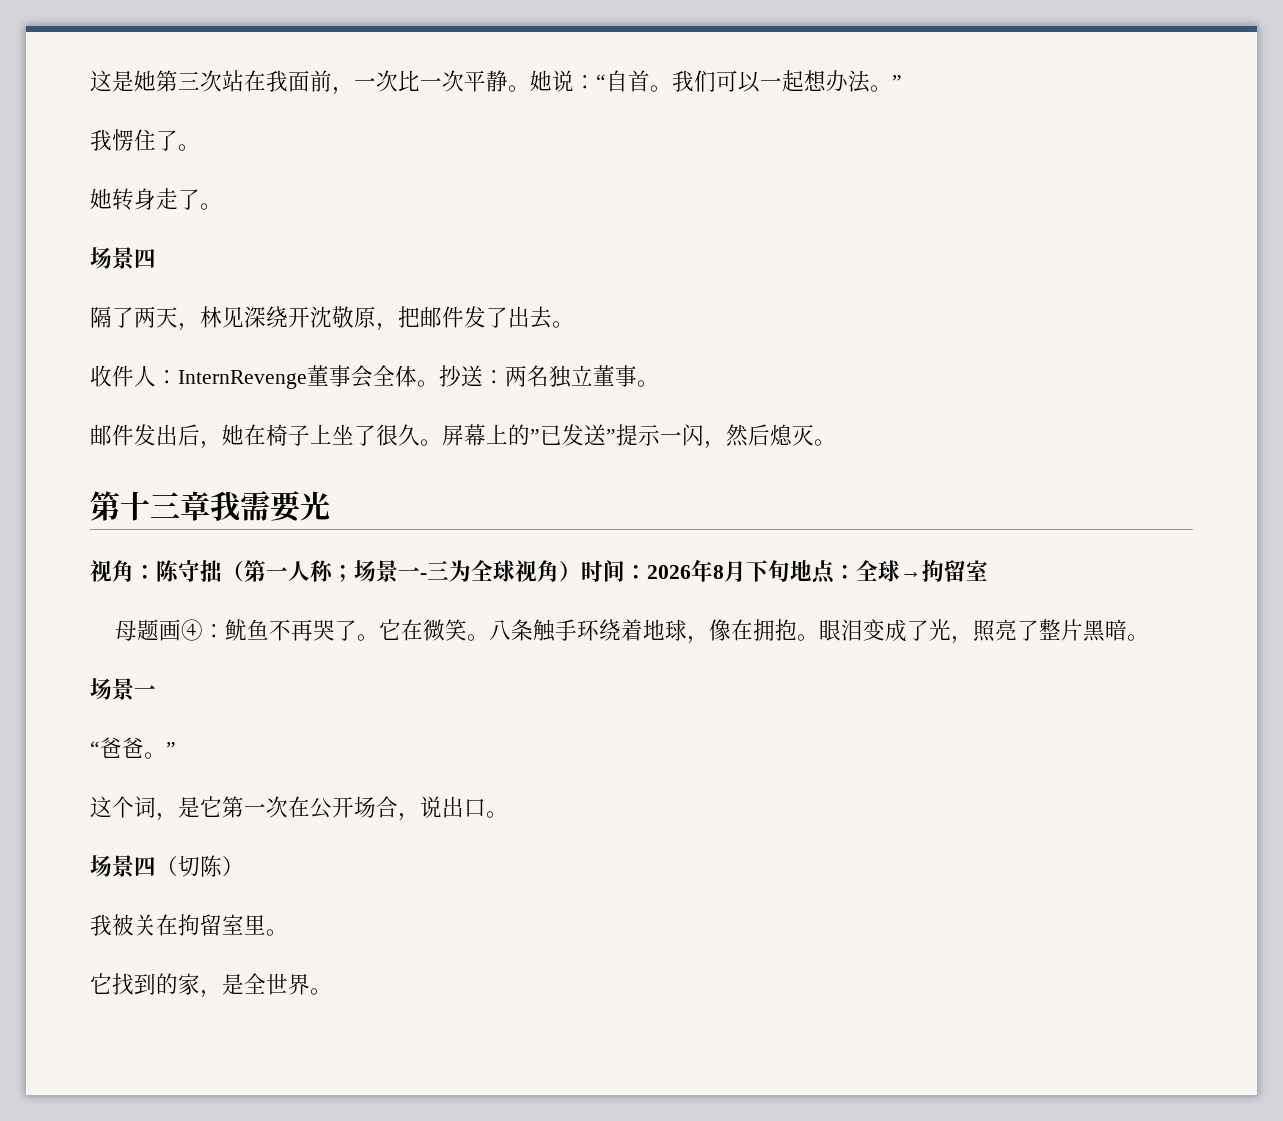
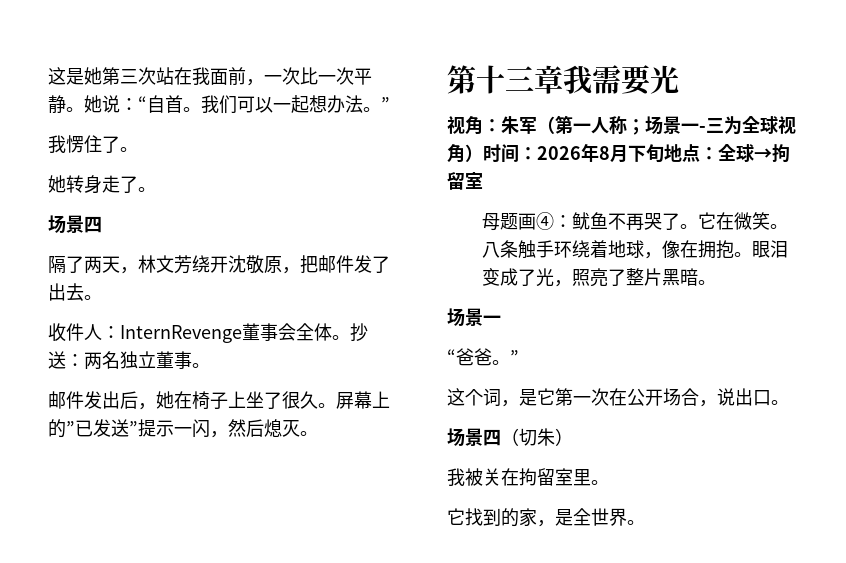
- 隔了两天，林见深绕开沈敬原，把邮件发了出去。
+ 隔了两天，林文芳绕开沈敬原，把邮件发了出去。
- 视角：陈守拙（第一人称；场景一-三为全球视角）时间：2026年8月下旬地点：全球→拘留室
+ 视角：朱军（第一人称；场景一-三为全球视角）时间：2026年8月下旬地点：全球→拘留室
- 场景四（切陈）
+ 场景四（切朱）

